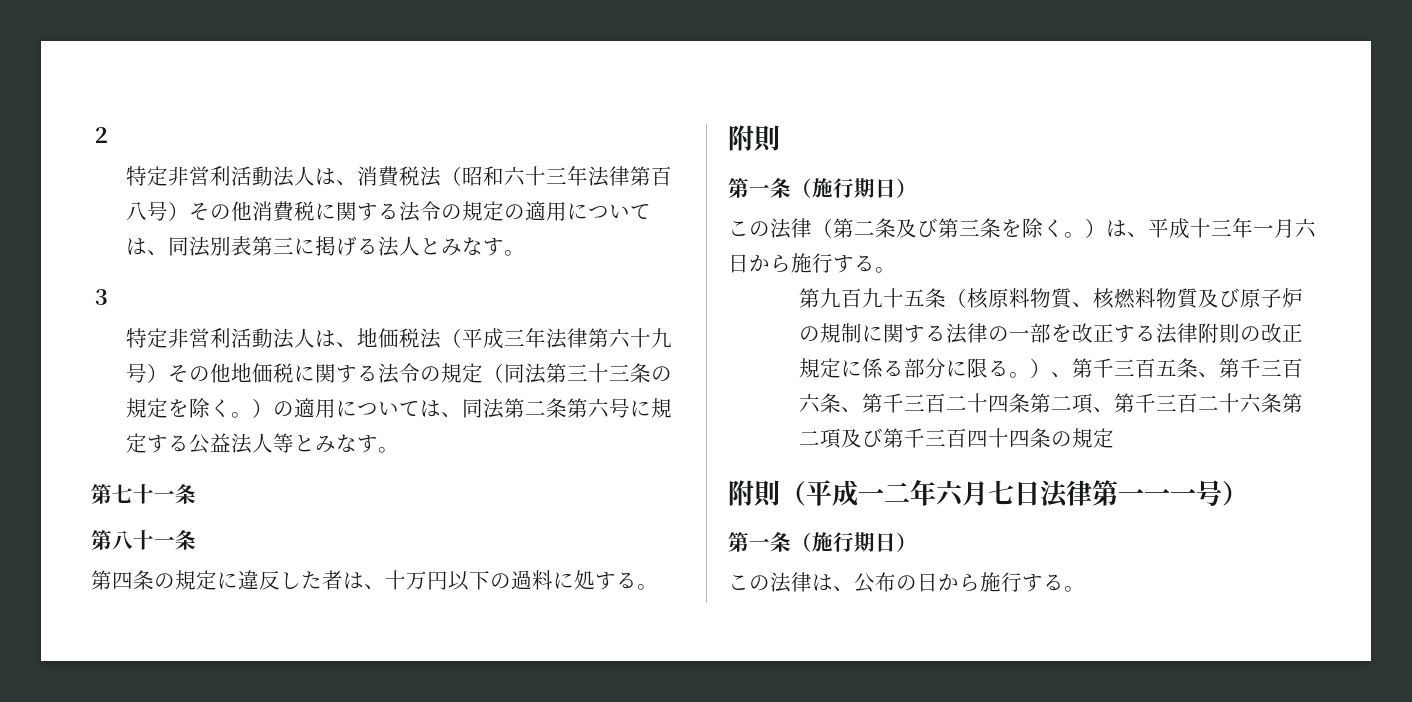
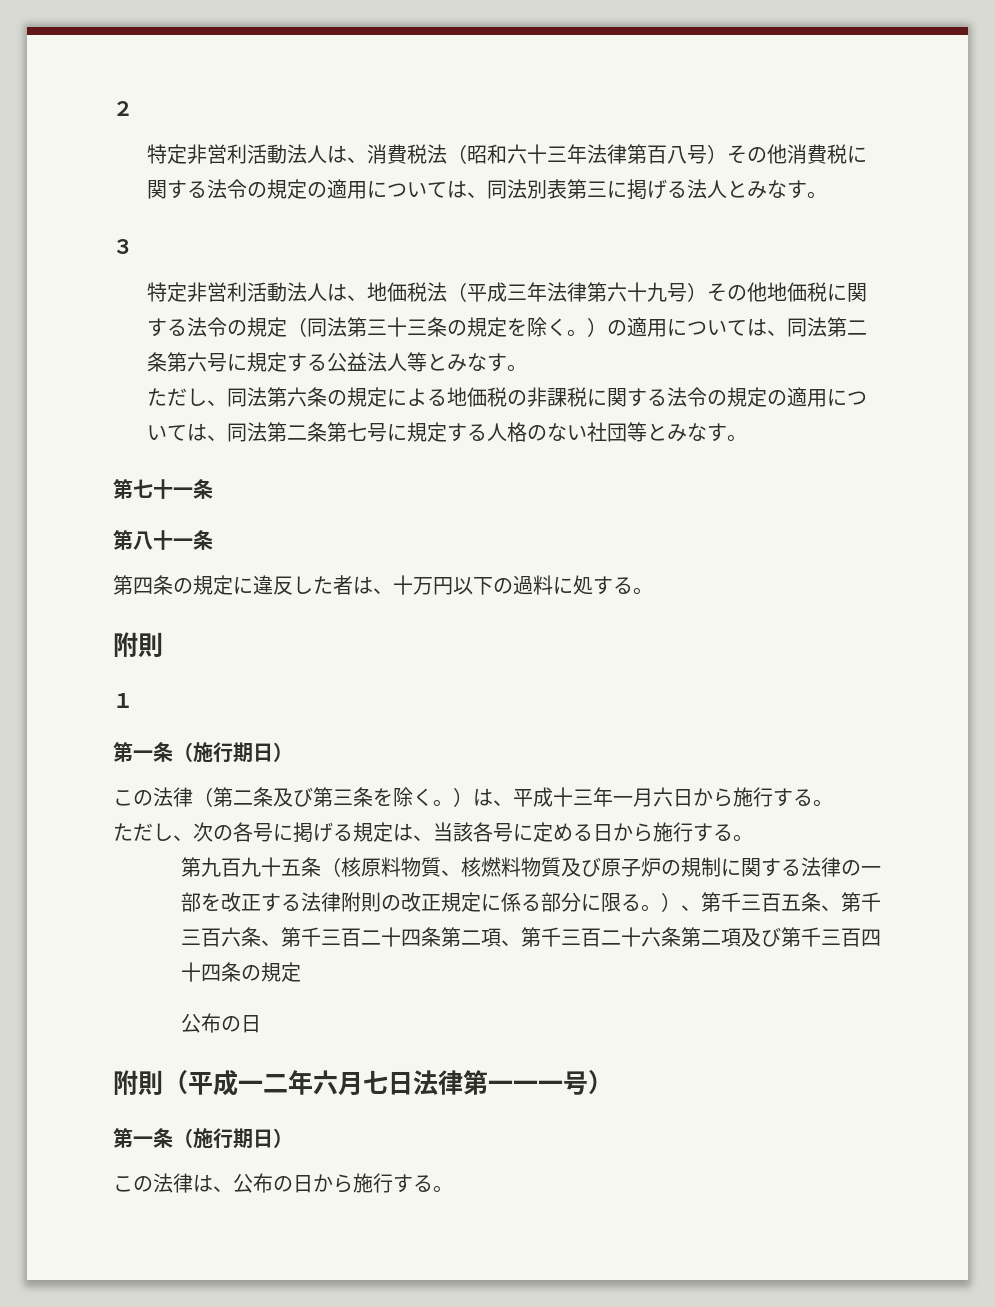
+ ただし、同法第六条の規定による地価税の非課税に関する法令の規定の適用については、同法第二条第七号に規定する人格のない社団等とみなす。
+ １
+ ただし、次の各号に掲げる規定は、当該各号に定める日から施行する。
  第九百九十五条（核原料物質、核燃料物質及び原子炉の規制に関する法律の一部を改正する法律附則の改正規定に係る部分に限る。）、第千三百五条、第千三百六条、第千三百二十四条第二項、第千三百二十六条第二項及び第千三百四十四条の規定
+ 公布の日

